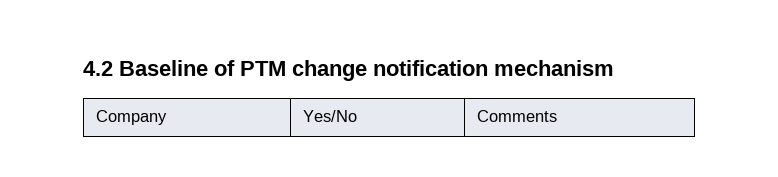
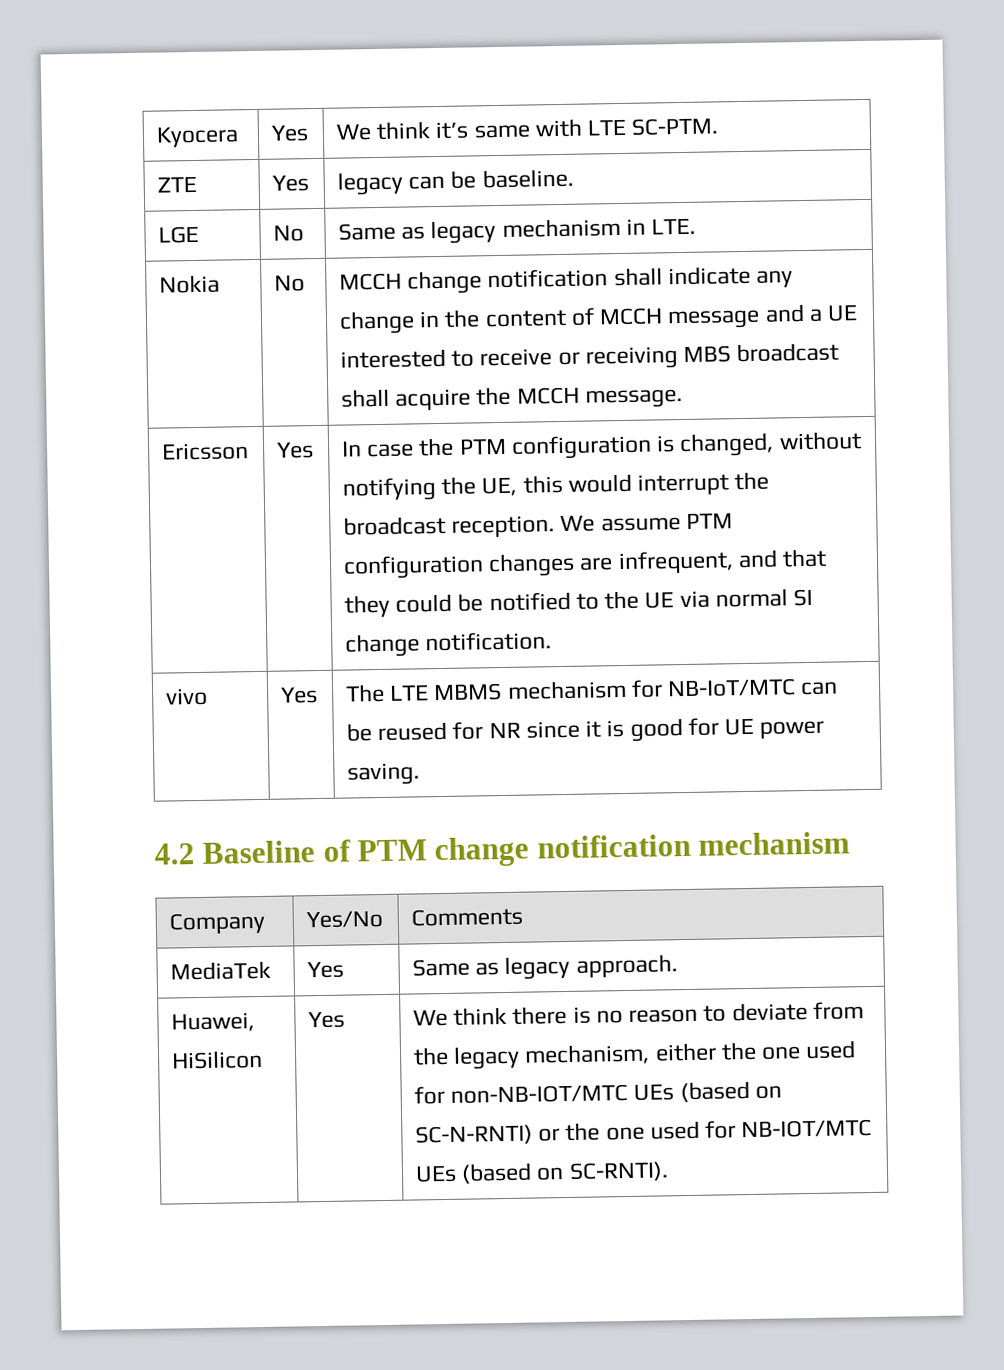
+ Kyocera | Yes | We think it’s same with LTE SC-PTM.
+ ZTE | Yes | legacy can be baseline.
+ LGE | No | Same as legacy mechanism in LTE.
+ Nokia | No | MCCH change notification shall indicate any change in the content of MCCH message and a UE interested to receive or receiving MBS broadcast shall acquire the MCCH message.
+ Ericsson | Yes | In case the PTM configuration is changed, without notifying the UE, this would interrupt the broadcast reception. We assume PTM configuration changes are infrequent, and that they could be notified to the UE via normal SI change notification.
+ vivo | Yes | The LTE MBMS mechanism for NB-IoT/MTC can be reused for NR since it is good for UE power saving.
+ MediaTek | Yes | Same as legacy approach.
+ Huawei, HiSilicon | Yes | We think there is no reason to deviate from the legacy mechanism, either the one used for non-NB-IOT/MTC UEs (based on SC-N-RNTI) or the one used for NB-IOT/MTC UEs (based on SC-RNTI).

